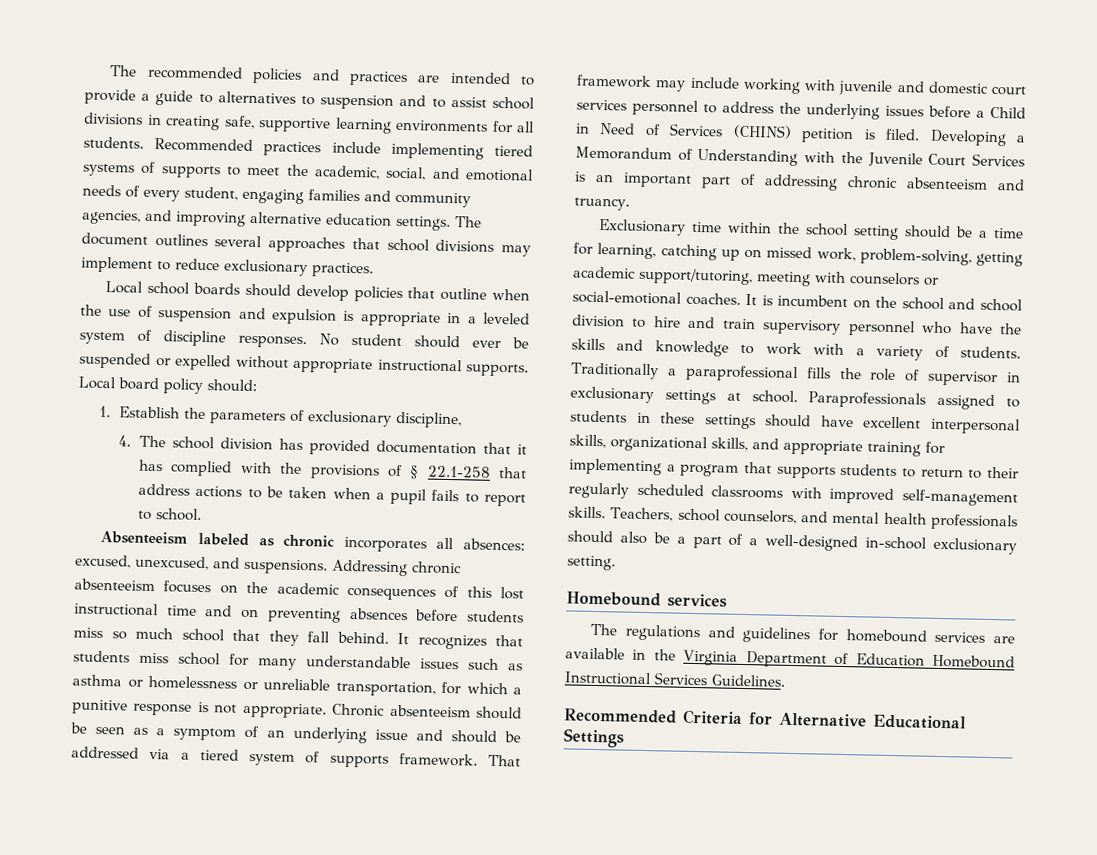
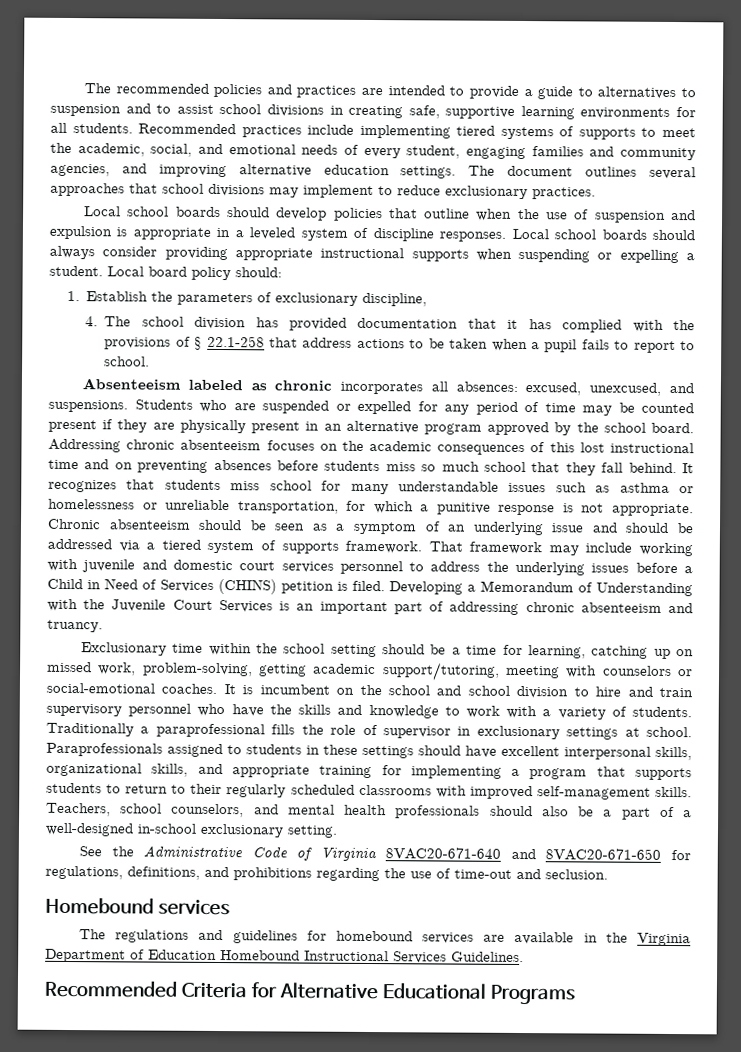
- No student should ever be suspended or expelled without appropriate instructional supports.
+ Local school boards should always consider providing appropriate instructional supports when suspending or expelling a student.
+ Students who are suspended or expelled for any period of time may be counted present if they are physically present in an alternative program approved by the school board.
+ See the Administrative Code of Virginia 8VAC20-671-640 and 8VAC20-671-650 for regulations, definitions, and prohibitions regarding the use of time-out and seclusion.
- Recommended Criteria for Alternative Educational Settings
+ Recommended Criteria for Alternative Educational Programs

